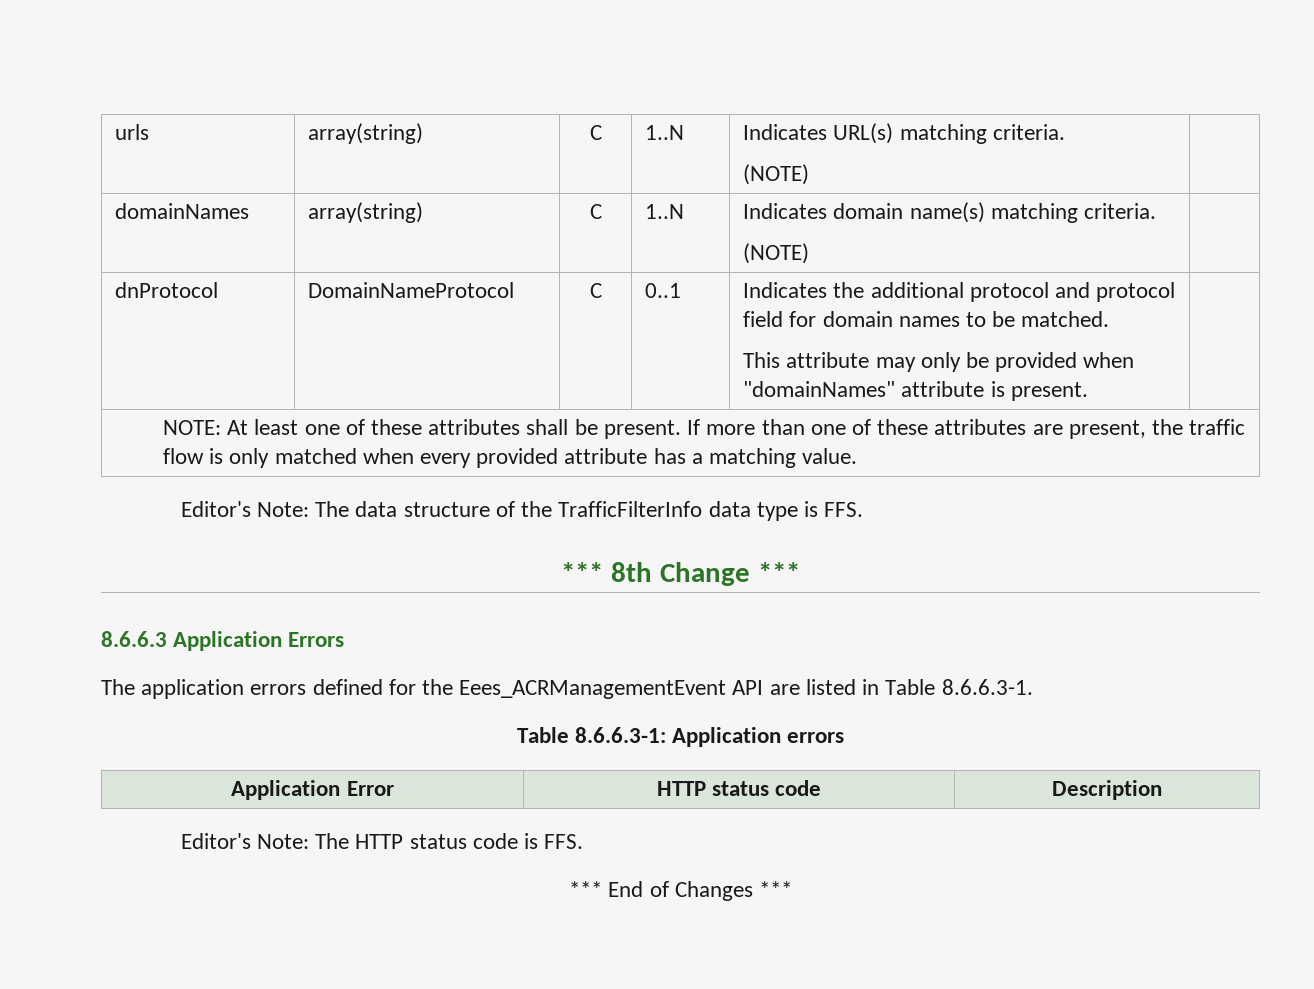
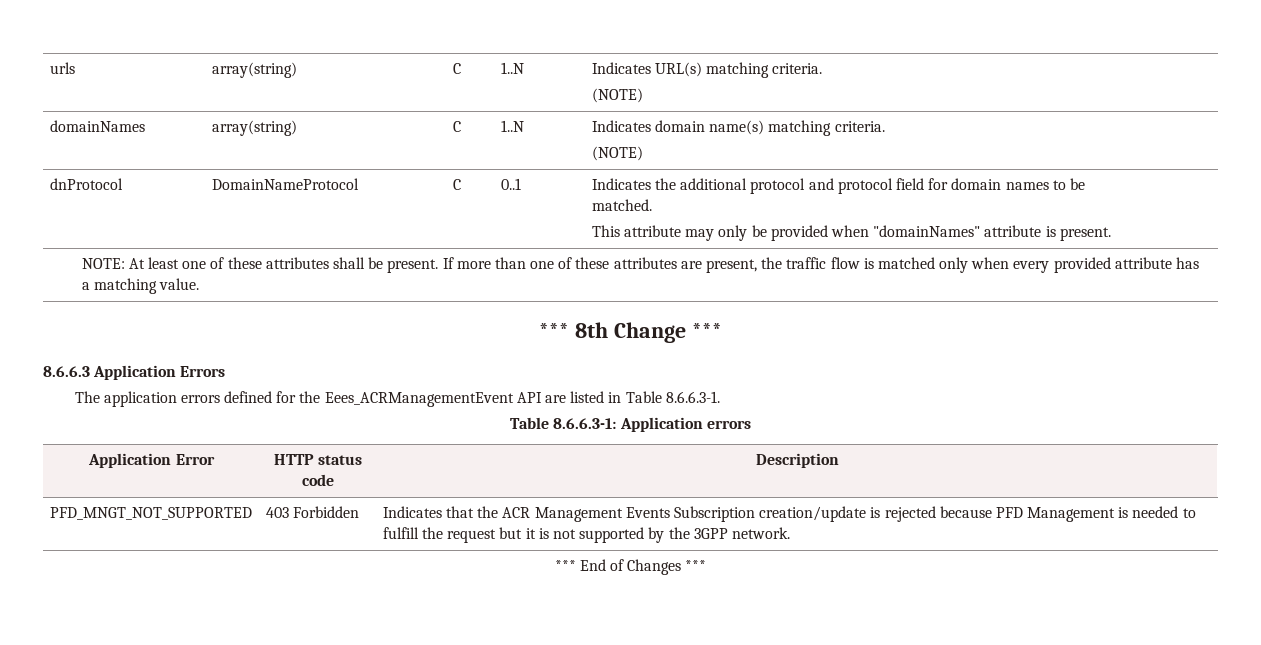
- NOTE: At least one of these attributes shall be present. If more than one of these attributes are present, the traffic flow is only matched when every provided attribute has a matching value.
+ NOTE: At least one of these attributes shall be present. If more than one of these attributes are present, the traffic flow is matched only when every provided attribute has a matching value.
- Editor's Note: The data structure of the TrafficFilterInfo data type is FFS.
- Editor's Note: The HTTP status code is FFS.
+ PFD_MNGT_NOT_SUPPORTED | 403 Forbidden | Indicates that the ACR Management Events Subscription creation/update is rejected because PFD Management is needed to fulfill the request but it is not supported by the 3GPP network.

